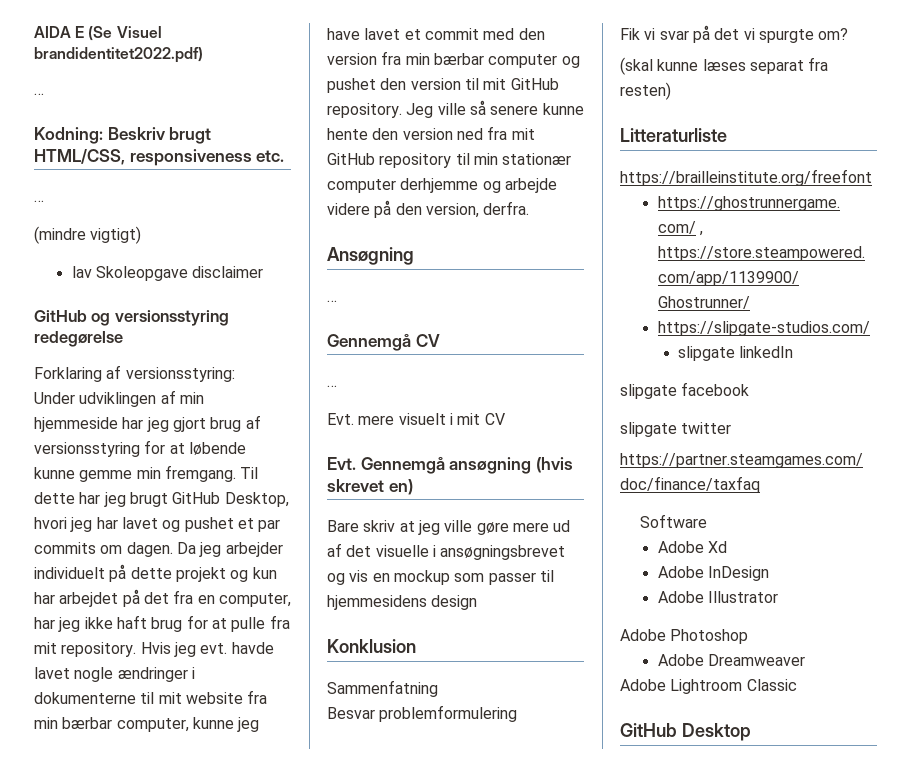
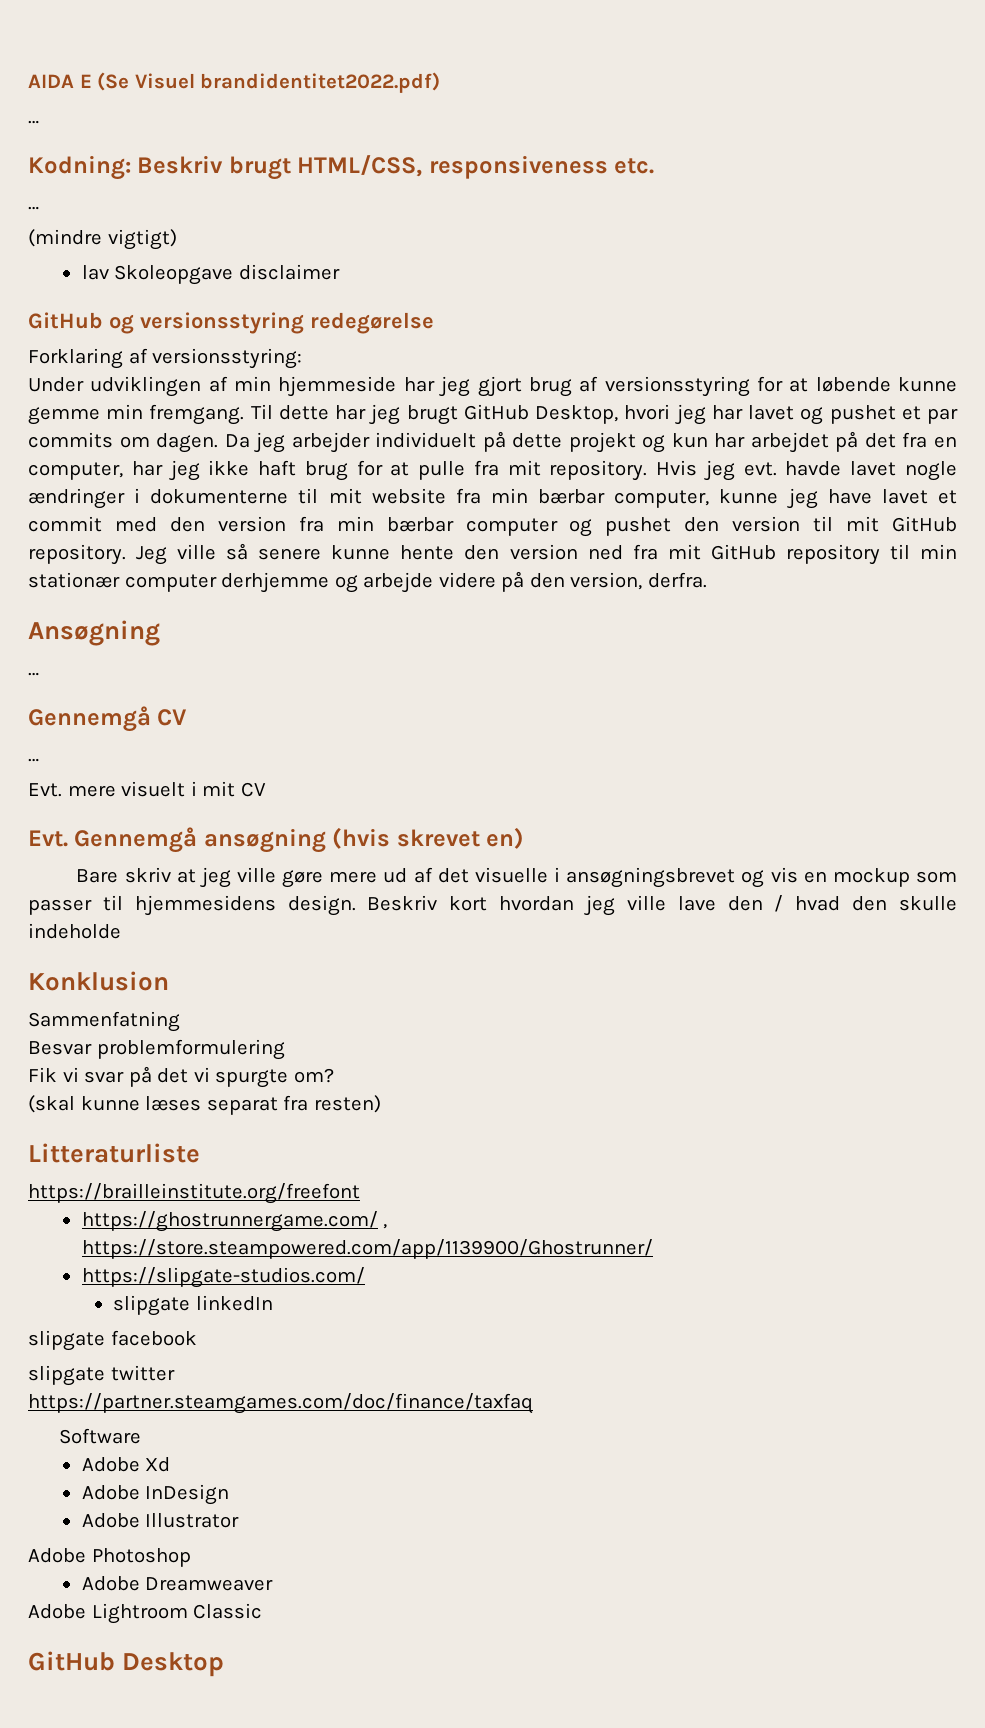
- Bare skriv at jeg ville gøre mere ud af det visuelle i ansøgningsbrevet og vis en mockup som passer til hjemmesidens design
+ Bare skriv at jeg ville gøre mere ud af det visuelle i ansøgningsbrevet og vis en mockup som passer til hjemmesidens design. Beskriv kort hvordan jeg ville lave den / hvad den skulle indeholde

